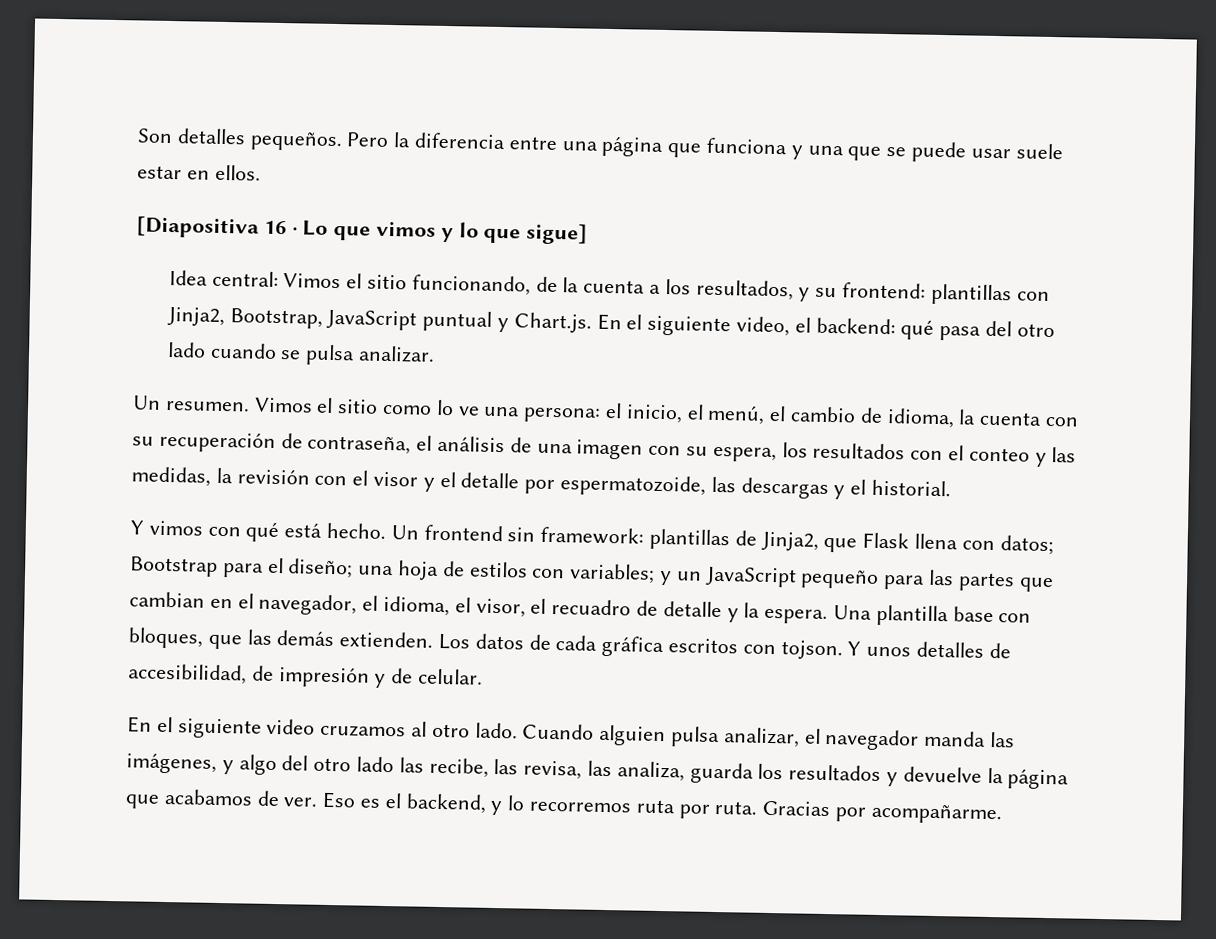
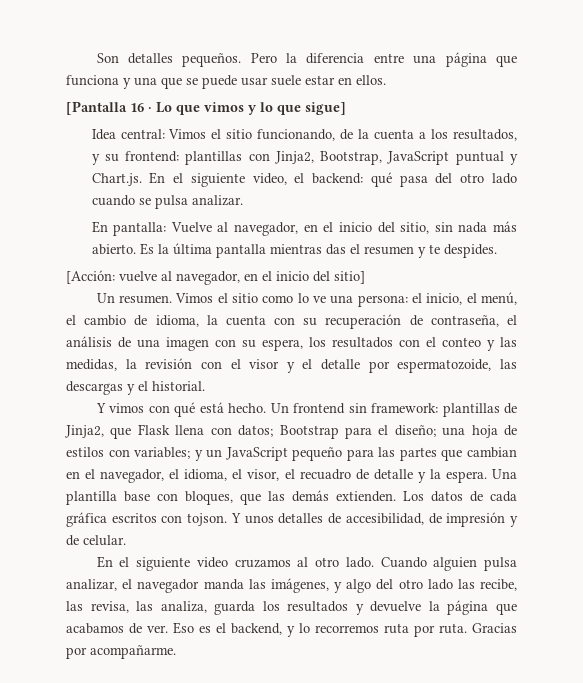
- [Diapositiva 16 · Lo que vimos y lo que sigue]
+ [Pantalla 16 · Lo que vimos y lo que sigue]
+ En pantalla: Vuelve al navegador, en el inicio del sitio, sin nada más abierto. Es la última pantalla mientras das el resumen y te despides.
+ [Acción: vuelve al navegador, en el inicio del sitio]

